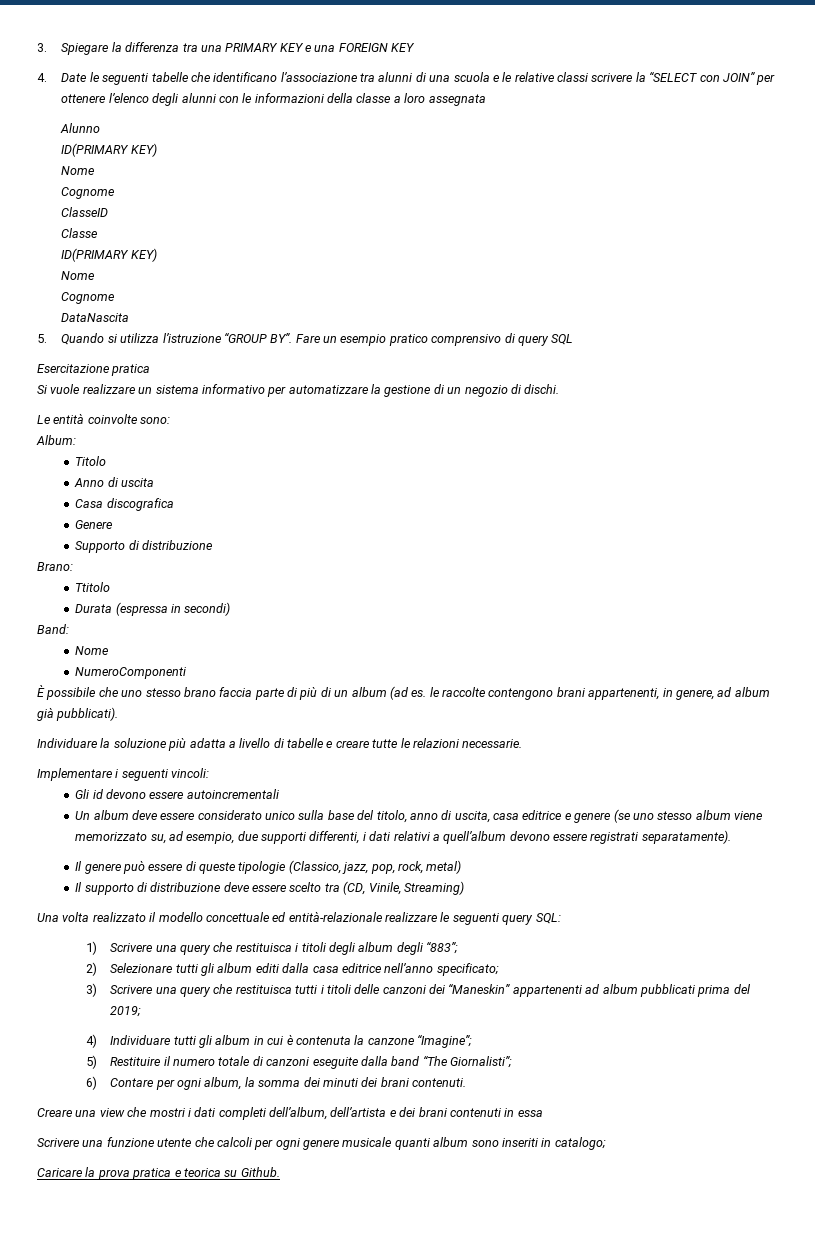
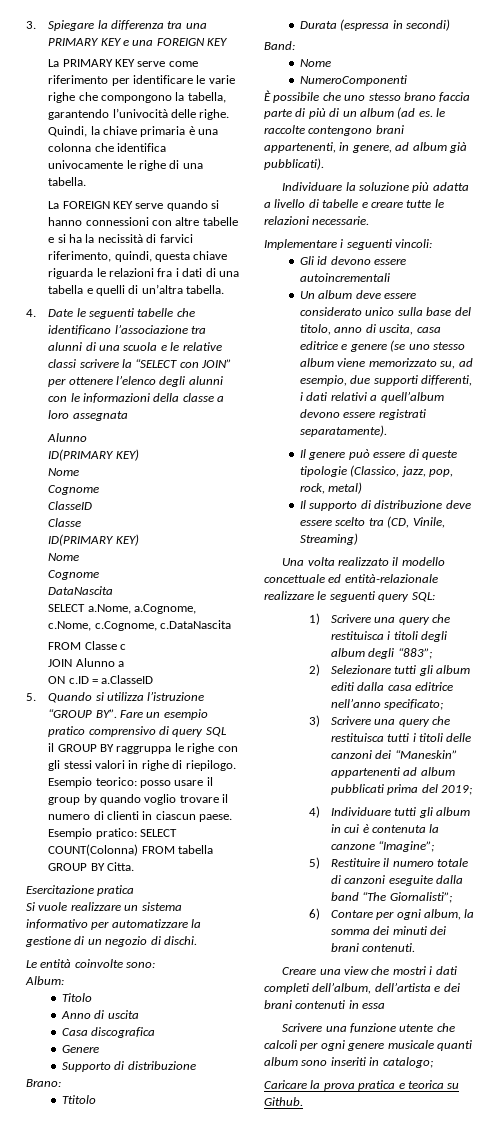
+ La PRIMARY KEY serve come riferimento per identificare le varie righe che compongono la tabella, garantendo l’univocità delle righe. Quindi, la chiave primaria è una colonna che identifica univocamente le righe di una tabella.
+ La FOREIGN KEY serve quando si hanno connessioni con altre tabelle e si ha la necissità di farvici riferimento, quindi, questa chiave riguarda le relazioni fra i dati di una tabella e quelli di un’altra tabella.
+ SELECT a.Nome, a.Cognome, c.Nome, c.Cognome, c.DataNascita
+ FROM Classe c
+ JOIN Alunno a
+ ON c.ID = a.ClasseID
+ il GROUP BY raggruppa le righe con gli stessi valori in righe di riepilogo. Esempio teorico: posso usare il group by quando voglio trovare il numero di clienti in ciascun paese. Esempio pratico: SELECT COUNT(Colonna) FROM tabella GROUP BY Citta.

